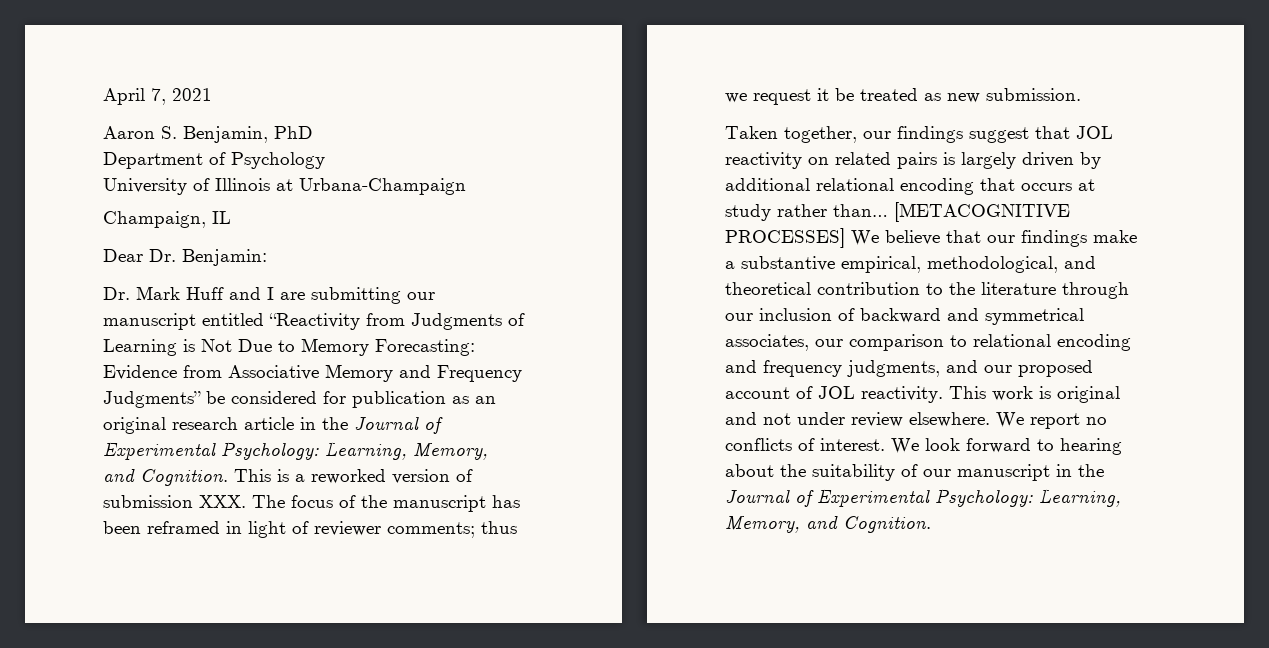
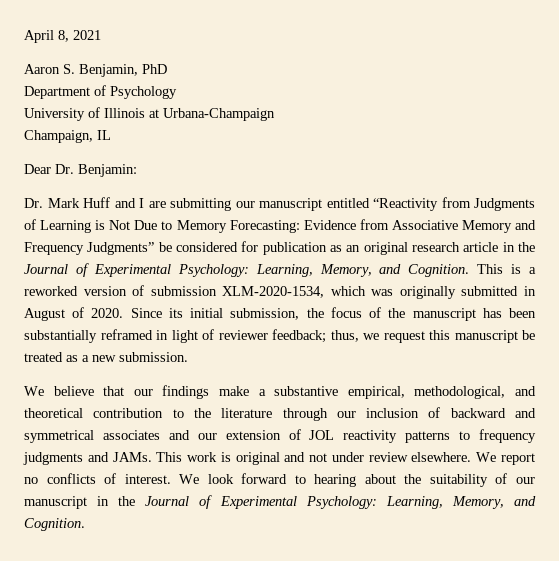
- April 7, 2021
+ April 8, 2021
- This is a reworked version of submission XXX. The focus of the manuscript has been reframed in light of reviewer comments; thus we request it be treated as new submission.
+ This is a reworked version of submission XLM-2020-1534, which was originally submitted in August of 2020. Since its initial submission, the focus of the manuscript has been substantially reframed in light of reviewer feedback; thus, we request this manuscript be treated as a new submission.
- Taken together, our findings suggest that JOL reactivity on related pairs is largely driven by additional relational encoding that occurs at study rather than… [METACOGNITIVE PROCESSES] We believe that our findings make a substantive empirical, methodological, and theoretical contribution to the literature through our inclusion of backward and symmetrical associates, our comparison to relational encoding and frequency judgments, and our proposed account of JOL reactivity.
+ We believe that our findings make a substantive empirical, methodological, and theoretical contribution to the literature through our inclusion of backward and symmetrical associates and our extension of JOL reactivity patterns to frequency judgments and JAMs.

